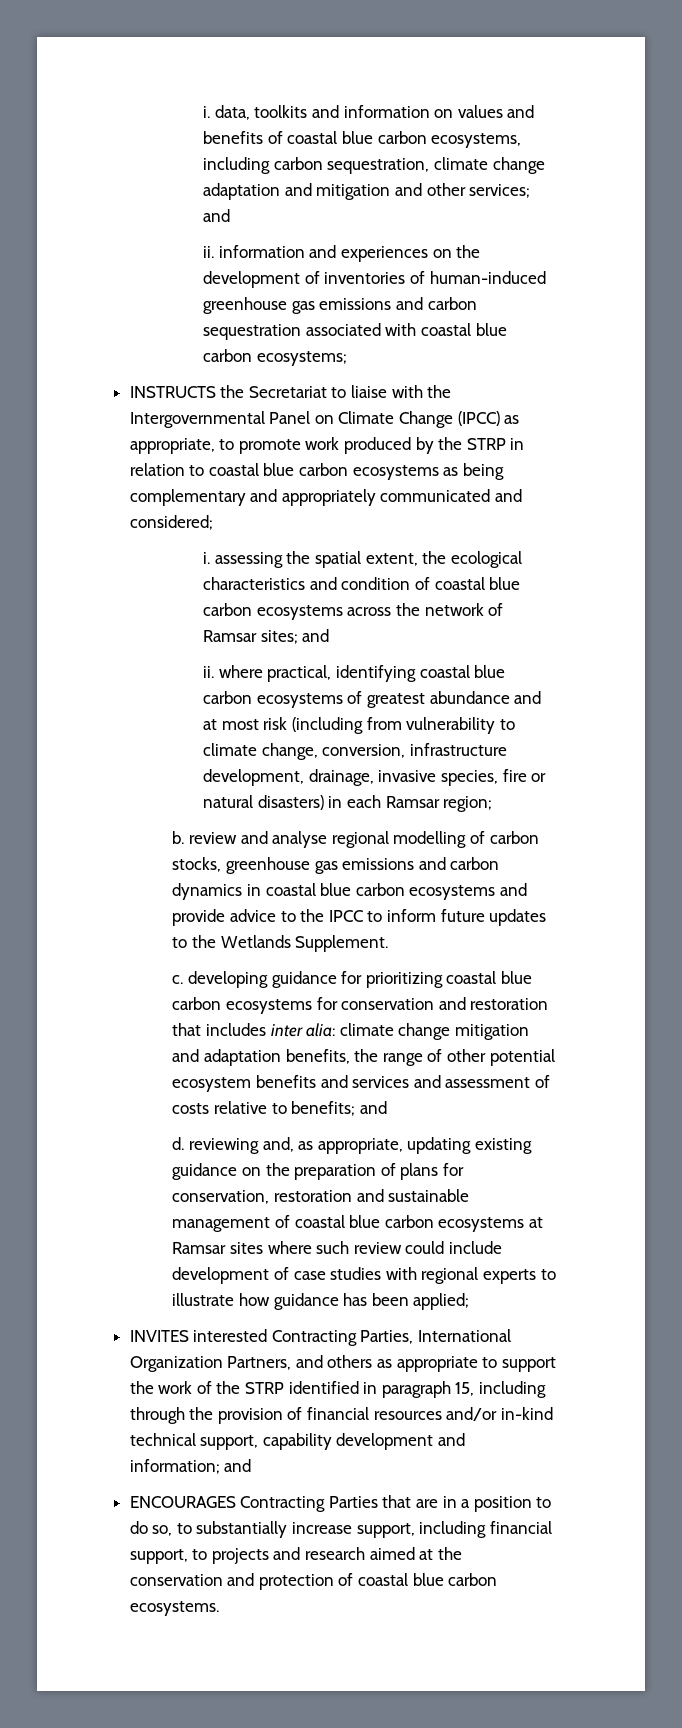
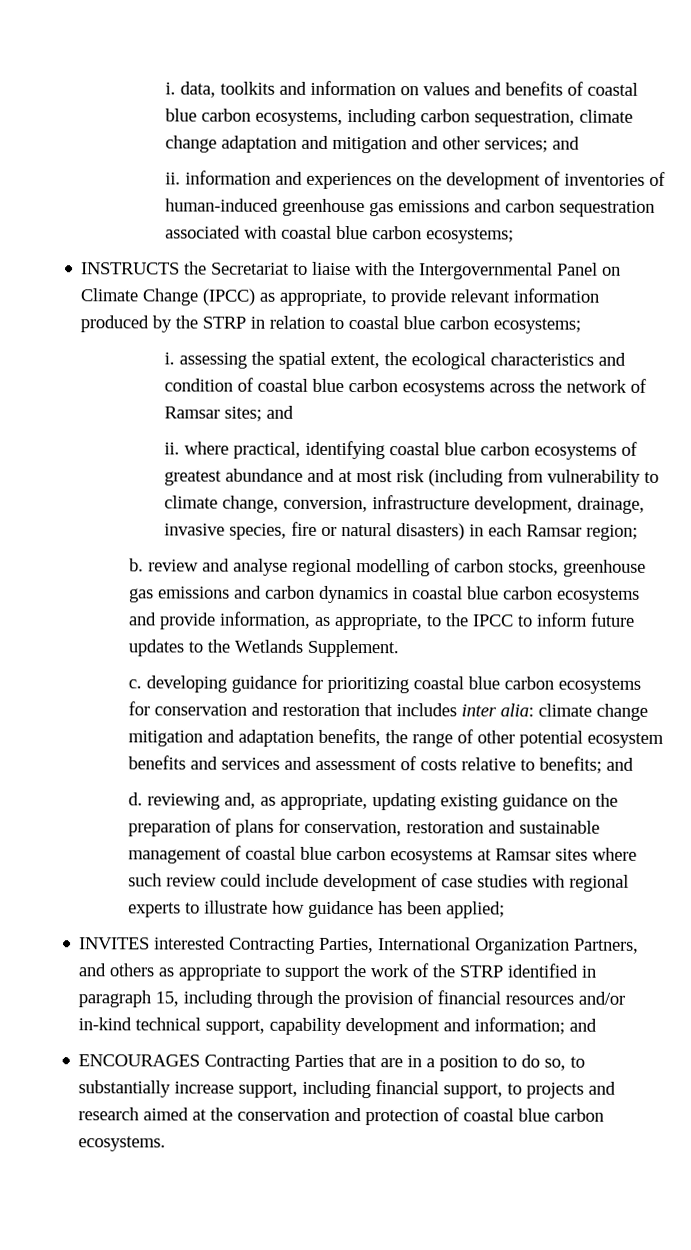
- INSTRUCTS the Secretariat to liaise with the Intergovernmental Panel on Climate Change (IPCC) as appropriate, to promote work produced by the STRP in relation to coastal blue carbon ecosystems as being complementary and appropriately communicated and considered;
+ INSTRUCTS the Secretariat to liaise with the Intergovernmental Panel on Climate Change (IPCC) as appropriate, to provide relevant information produced by the STRP in relation to coastal blue carbon ecosystems;
- b. review and analyse regional modelling of carbon stocks, greenhouse gas emissions and carbon dynamics in coastal blue carbon ecosystems and provide advice to the IPCC to inform future updates to the Wetlands Supplement.
+ b. review and analyse regional modelling of carbon stocks, greenhouse gas emissions and carbon dynamics in coastal blue carbon ecosystems and provide information, as appropriate, to the IPCC to inform future updates to the Wetlands Supplement.

